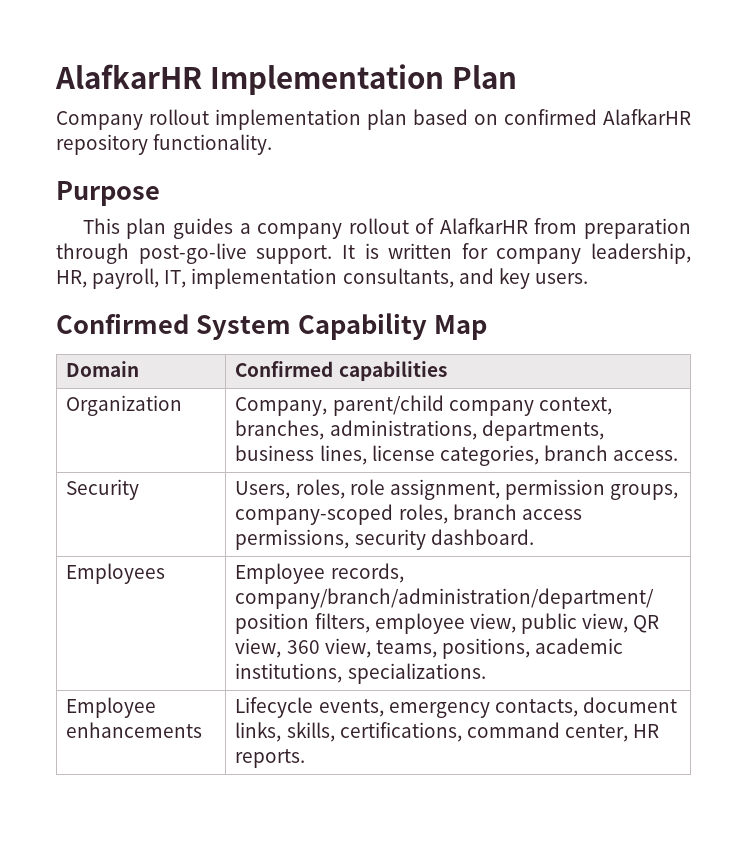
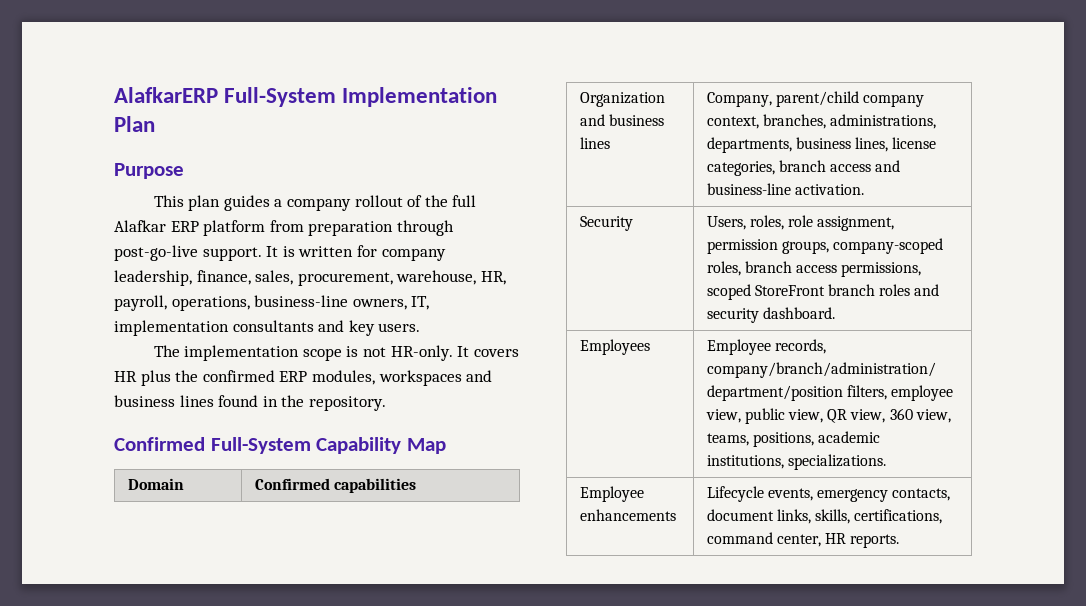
- AlafkarHR Implementation Plan
+ AlafkarERP Full-System Implementation Plan
- Company rollout implementation plan based on confirmed AlafkarHR repository functionality.
- This plan guides a company rollout of AlafkarHR from preparation through post-go-live support.
+ This plan guides a company rollout of the full Alafkar ERP platform from preparation through post-go-live support.
- It is written for company leadership, HR, payroll, IT, implementation consultants, and key users.
+ It is written for company leadership, finance, sales, procurement, warehouse, HR, payroll, operations, business-line owners, IT, implementation consultants and key users.
- Confirmed System Capability Map
+ The implementation scope is not HR-only. It covers HR plus the confirmed ERP modules, workspaces and business lines found in the repository.
+ Confirmed Full-System Capability Map
- Organization | Company, parent/child company context, branches, administrations, departments, business lines, license categories, branch access.
+ Organization and business lines | Company, parent/child company context, branches, administrations, departments, business lines, license categories, branch access and business-line activation.
- Security | Users, roles, role assignment, permission groups, company-scoped roles, branch access permissions, security dashboard.
+ Security | Users, roles, role assignment, permission groups, company-scoped roles, branch access permissions, scoped StoreFront branch roles and security dashboard.

